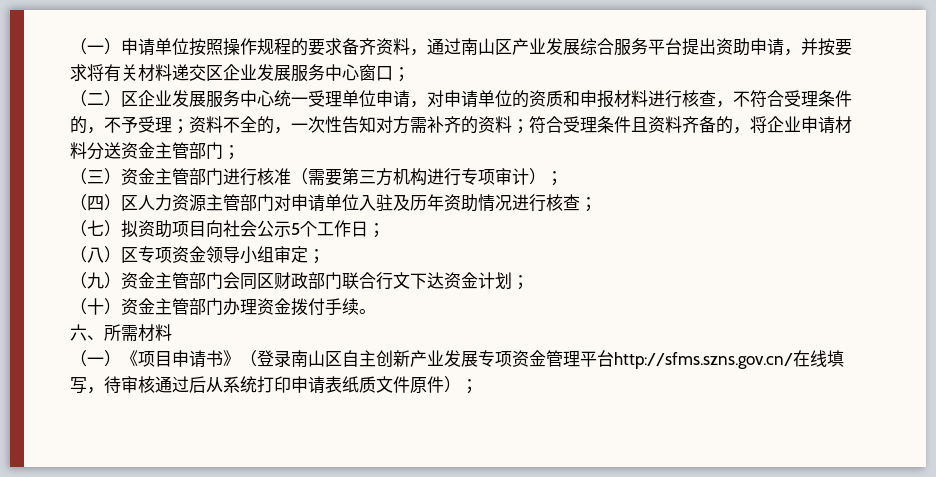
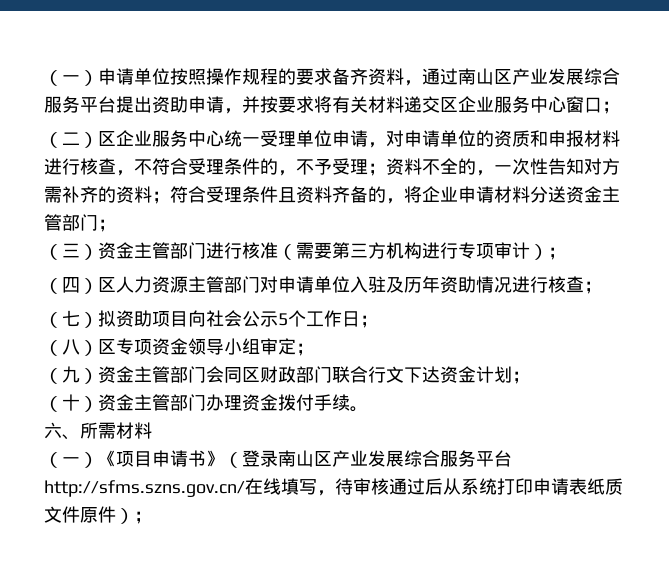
- （一）申请单位按照操作规程的要求备齐资料，通过南山区产业发展综合服务平台提出资助申请，并按要求将有关材料递交区企业发展服务中心窗口；
+ （一）申请单位按照操作规程的要求备齐资料，通过南山区产业发展综合服务平台提出资助申请，并按要求将有关材料递交区企业服务中心窗口；
- （二）区企业发展服务中心统一受理单位申请，对申请单位的资质和申报材料进行核查，不符合受理条件的，不予受理；资料不全的，一次性告知对方需补齐的资料；符合受理条件且资料齐备的，将企业申请材料分送资金主管部门；
+ （二）区企业服务中心统一受理单位申请，对申请单位的资质和申报材料进行核查，不符合受理条件的，不予受理；资料不全的，一次性告知对方需补齐的资料；符合受理条件且资料齐备的，将企业申请材料分送资金主管部门；
- （一）《项目申请书》（登录南山区自主创新产业发展专项资金管理平台http://sfms.szns.gov.cn/在线填写，待审核通过后从系统打印申请表纸质文件原件）；
+ （一）《项目申请书》（登录南山区产业发展综合服务平台http://sfms.szns.gov.cn/在线填写，待审核通过后从系统打印申请表纸质文件原件）；

